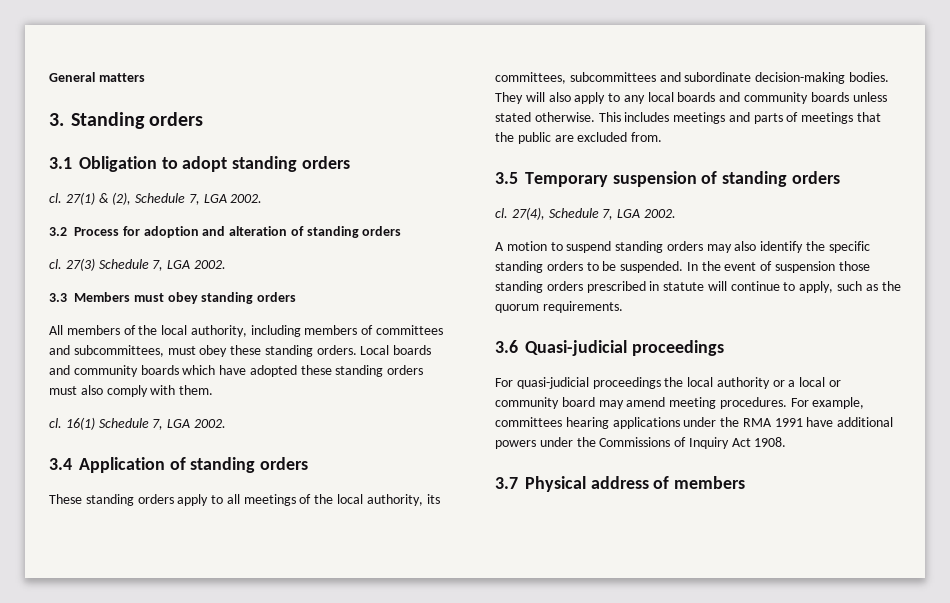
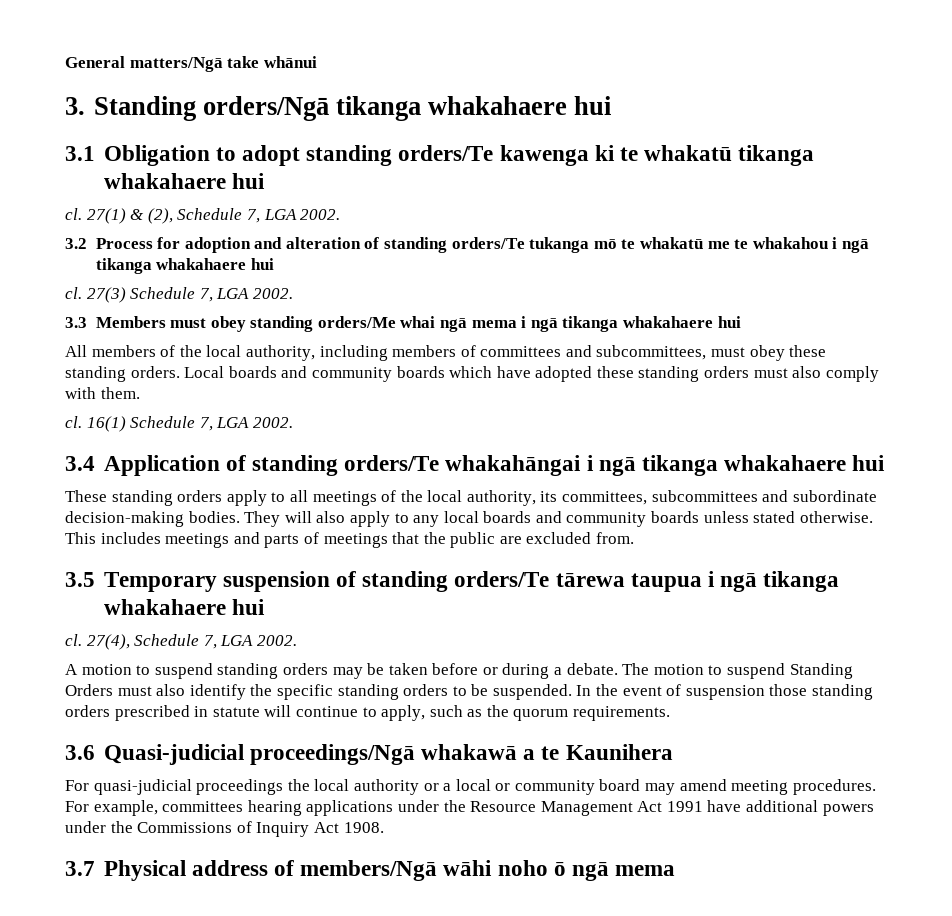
- General matters
+ General matters/Ngā take whānui
- 3. Standing orders
+ 3. Standing orders/Ngā tikanga whakahaere hui
- 3.1 Obligation to adopt standing orders
+ 3.1 Obligation to adopt standing orders/Te kawenga ki te whakatū tikanga whakahaere hui
- 3.2 Process for adoption and alteration of standing orders
+ 3.2 Process for adoption and alteration of standing orders/Te tukanga mō te whakatū me te whakahou i ngā tikanga whakahaere hui
- 3.3 Members must obey standing orders
+ 3.3 Members must obey standing orders/Me whai ngā mema i ngā tikanga whakahaere hui
- 3.4 Application of standing orders
+ 3.4 Application of standing orders/Te whakahāngai i ngā tikanga whakahaere hui
- 3.5 Temporary suspension of standing orders
+ 3.5 Temporary suspension of standing orders/Te tārewa taupua i ngā tikanga whakahaere hui
- A motion to suspend standing orders may also identify the specific standing orders to be suspended.
+ A motion to suspend standing orders may be taken before or during a debate. The motion to suspend Standing Orders must also identify the specific standing orders to be suspended.
- 3.6 Quasi-judicial proceedings
+ 3.6 Quasi-judicial proceedings/Ngā whakawā a te Kaunihera
- For example, committees hearing applications under the RMA 1991 have additional powers under the Commissions of Inquiry Act 1908.
+ For example, committees hearing applications under the Resource Management Act 1991 have additional powers under the Commissions of Inquiry Act 1908.
- 3.7 Physical address of members
+ 3.7 Physical address of members/Ngā wāhi noho ō ngā mema

